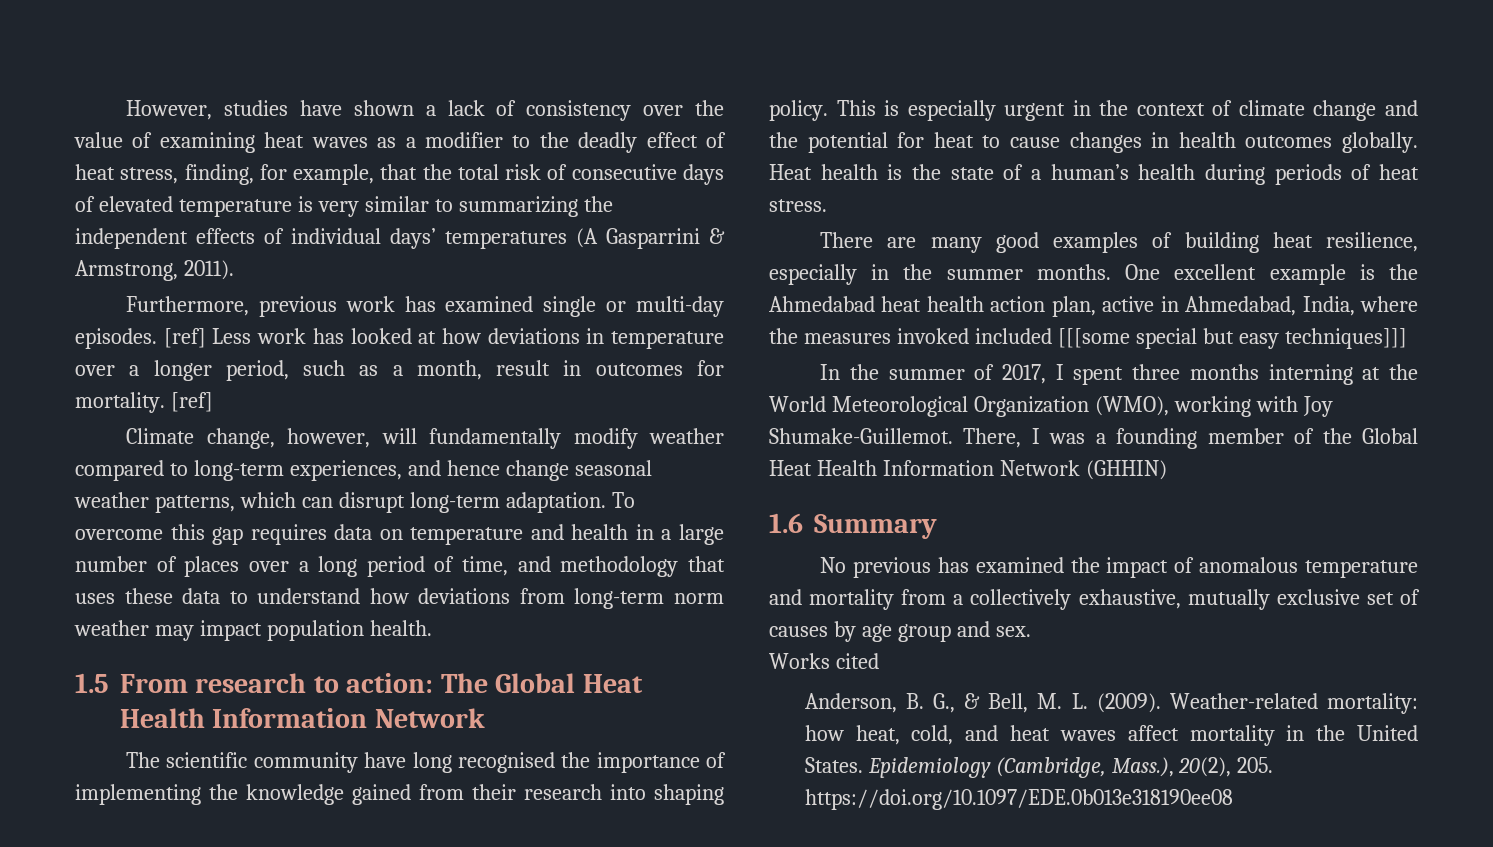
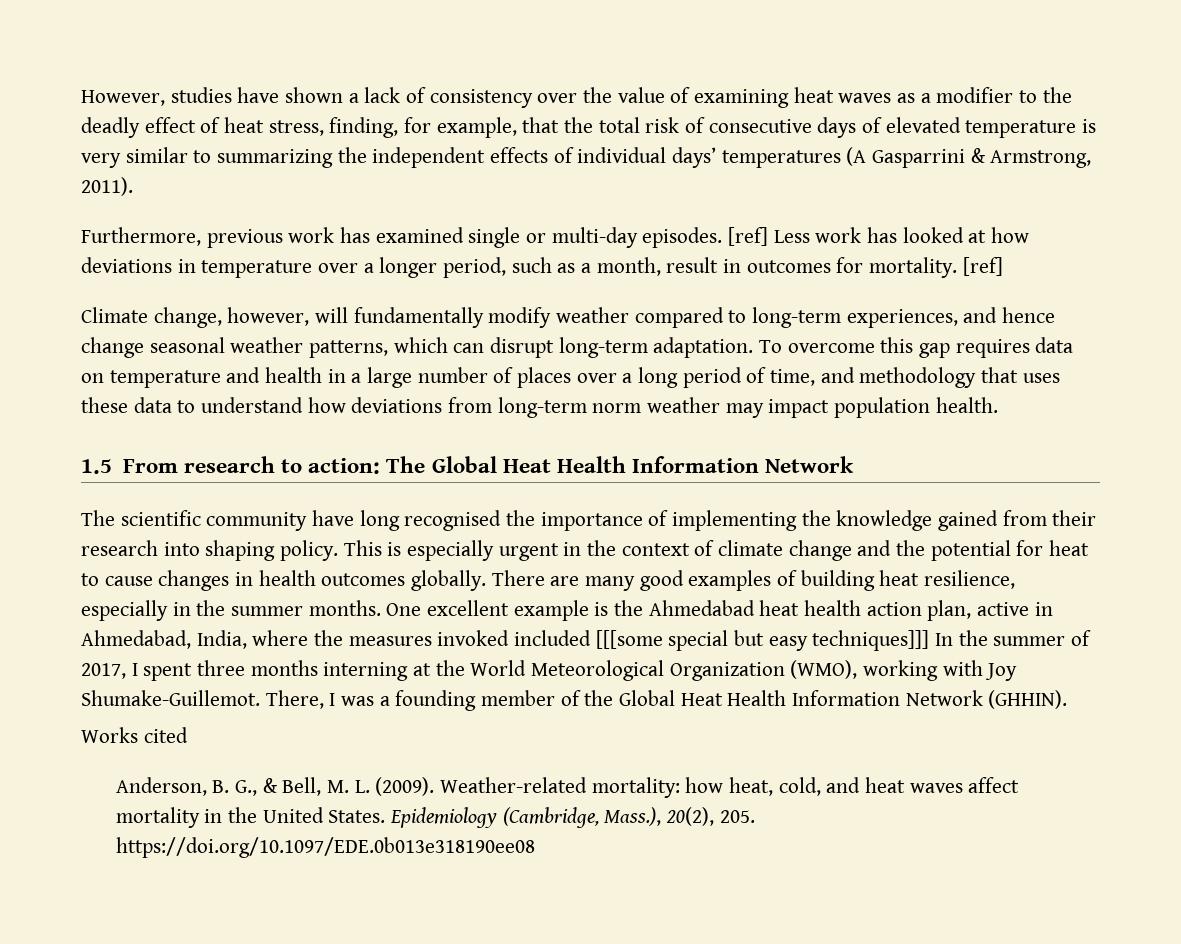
- This is especially urgent in the context of climate change and the potential for heat to cause changes in health outcomes globally. Heat health is the state of a human’s health during periods of heat stress.
- There are many good examples of building heat resilience, especially in the summer months.
+ This is especially urgent in the context of climate change and the potential for heat to cause changes in health outcomes globally. There are many good examples of building heat resilience, especially in the summer months.
- One excellent example is the Ahmedabad heat health action plan, active in Ahmedabad, India, where the measures invoked included [[[some special but easy techniques]]]
- In the summer of 2017, I spent three months interning at the World Meteorological Organization (WMO), working with Joy Shumake-Guillemot.
+ One excellent example is the Ahmedabad heat health action plan, active in Ahmedabad, India, where the measures invoked included [[[some special but easy techniques]]] In the summer of 2017, I spent three months interning at the World Meteorological Organization (WMO), working with Joy Shumake-Guillemot.
- There, I was a founding member of the Global Heat Health Information Network (GHHIN)
- 1.6 Summary
- No previous has examined the impact of anomalous temperature and mortality from a collectively exhaustive, mutually exclusive set of causes by age group and sex.
+ There, I was a founding member of the Global Heat Health Information Network (GHHIN).

